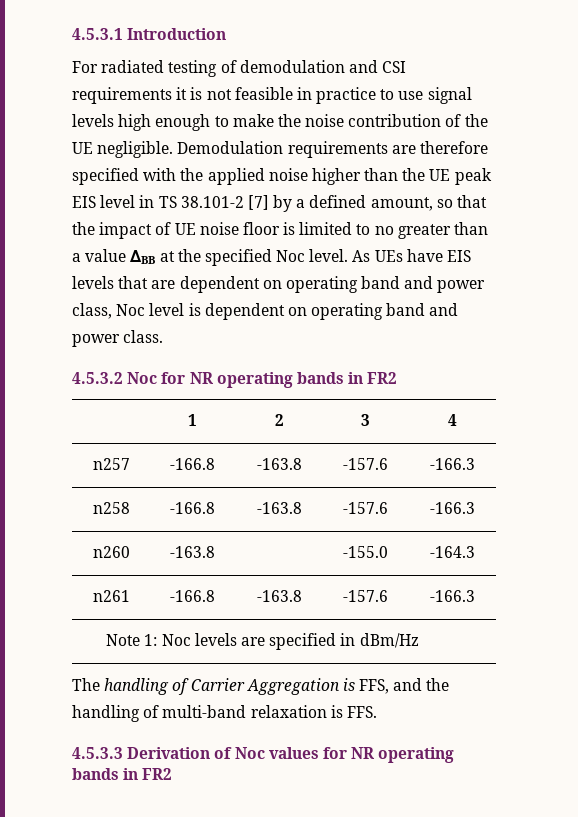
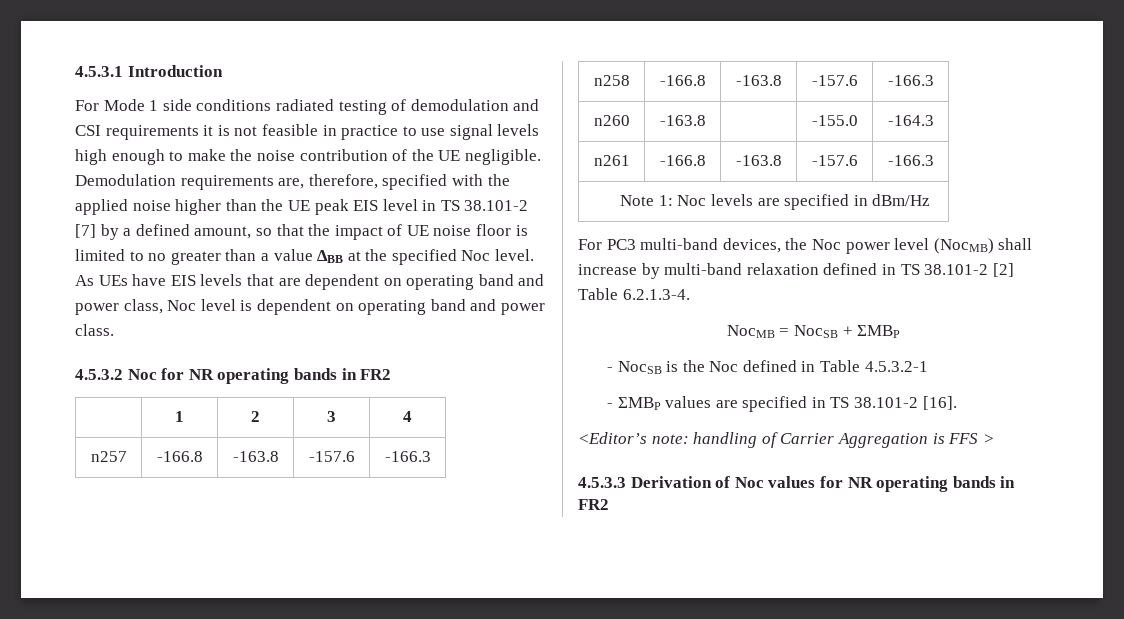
- For radiated testing of demodulation and CSI requirements it is not feasible in practice to use signal levels high enough to make the noise contribution of the UE negligible.
+ For Mode 1 side conditions radiated testing of demodulation and CSI requirements it is not feasible in practice to use signal levels high enough to make the noise contribution of the UE negligible.
- Demodulation requirements are therefore specified with the applied noise higher than the UE peak EIS level in TS 38.101-2 [7] by a defined amount, so that the impact of UE noise floor is limited to no greater than a value ∆BB at the specified Noc level.
+ Demodulation requirements are, therefore, specified with the applied noise higher than the UE peak EIS level in TS 38.101-2 [7] by a defined amount, so that the impact of UE noise floor is limited to no greater than a value ∆BB at the specified Noc level.
- The handling of Carrier Aggregation is FFS, and the handling of multi-band relaxation is FFS.
+ For PC3 multi-band devices, the Noc power level (NocMB) shall increase by multi-band relaxation defined in TS 38.101-2 [2] Table 6.2.1.3-4.
+ NocMB = NocSB + ΣMBP
+ - NocSB is the Noc defined in Table 4.5.3.2-1
+ - ΣMBP values are specified in TS 38.101-2 [16].
+ <Editor’s note: handling of Carrier Aggregation is FFS >

